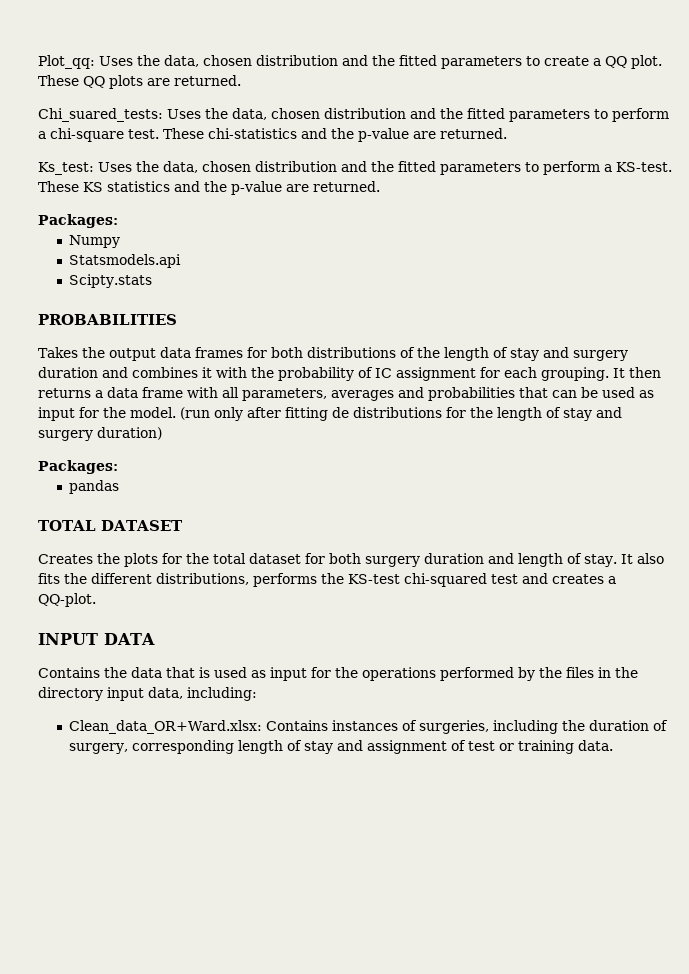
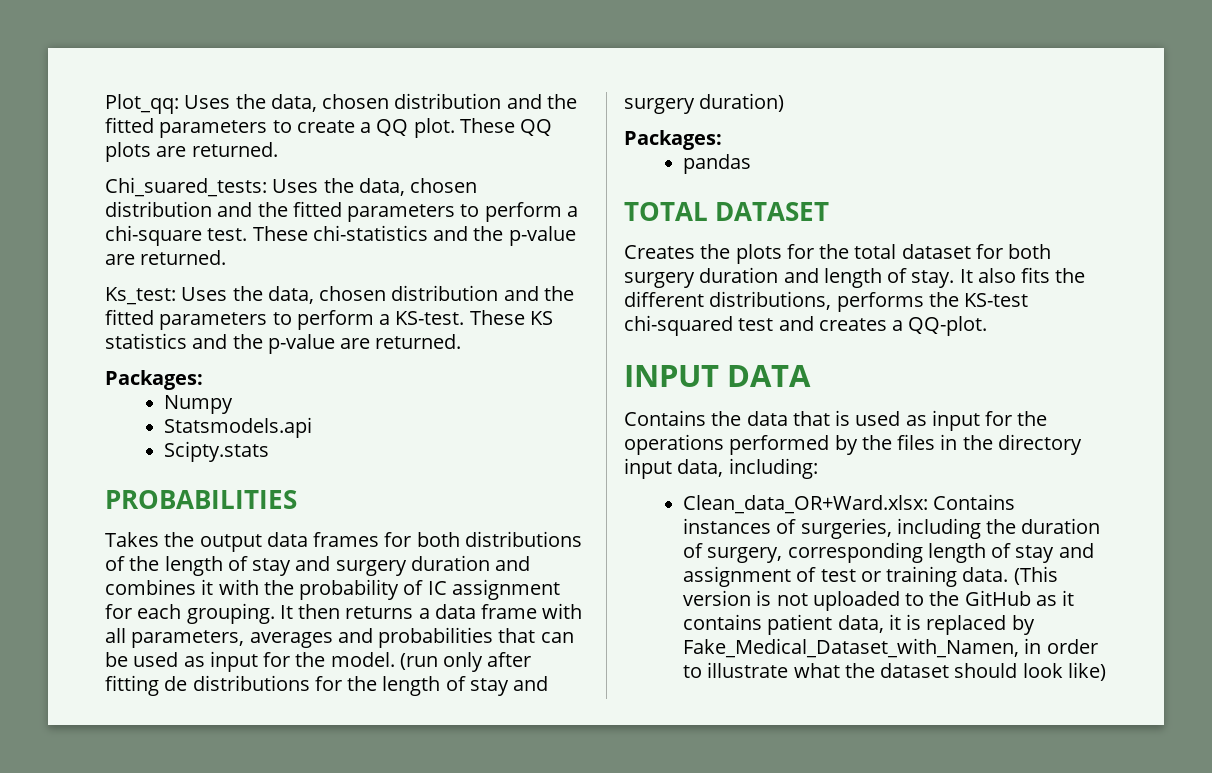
+ (This version is not uploaded to the GitHub as it contains patient data, it is replaced by Fake_Medical_Dataset_with_Namen, in order to illustrate what the dataset should look like)

